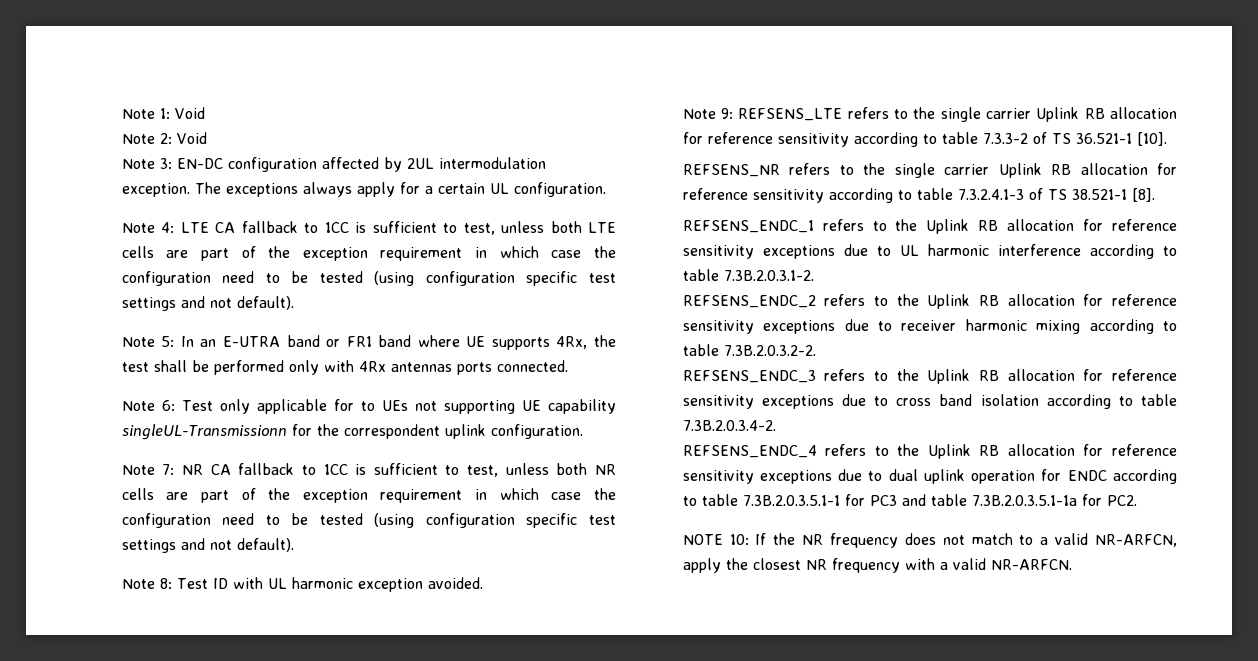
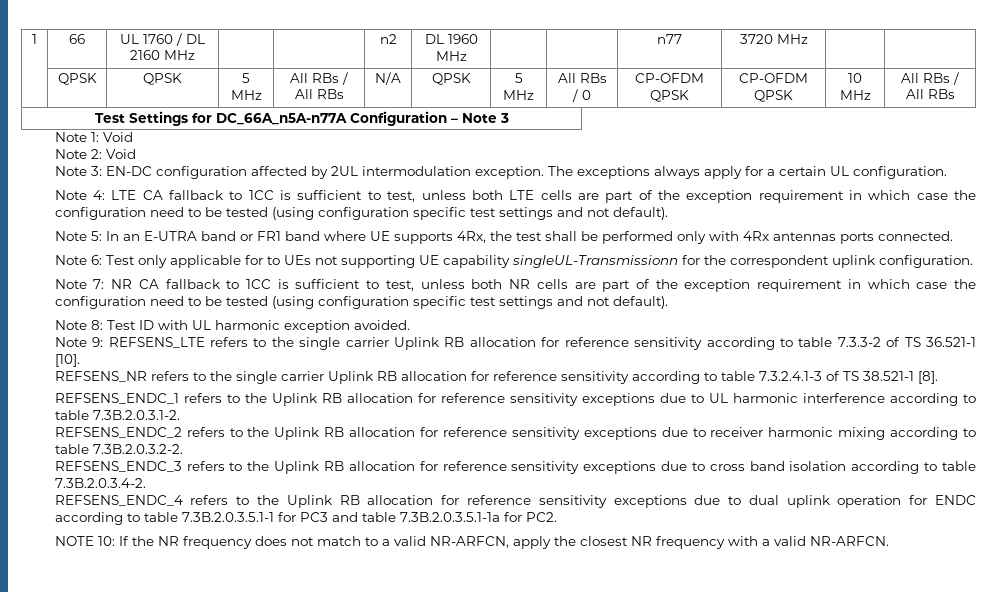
+ 1 | 66 | UL 1760 / DL 2160 MHz | | | n2 | DL 1960 MHz | | | n77 | 3720 MHz | |
+ | QPSK | QPSK | 5 MHz | All RBs / All RBs | N/A | QPSK | 5 MHz | All RBs / 0 | CP-OFDM QPSK | CP-OFDM QPSK | 10 MHz | All RBs / All RBs
+ Test Settings for DC_66A_n5A-n77A Configuration – Note 3

